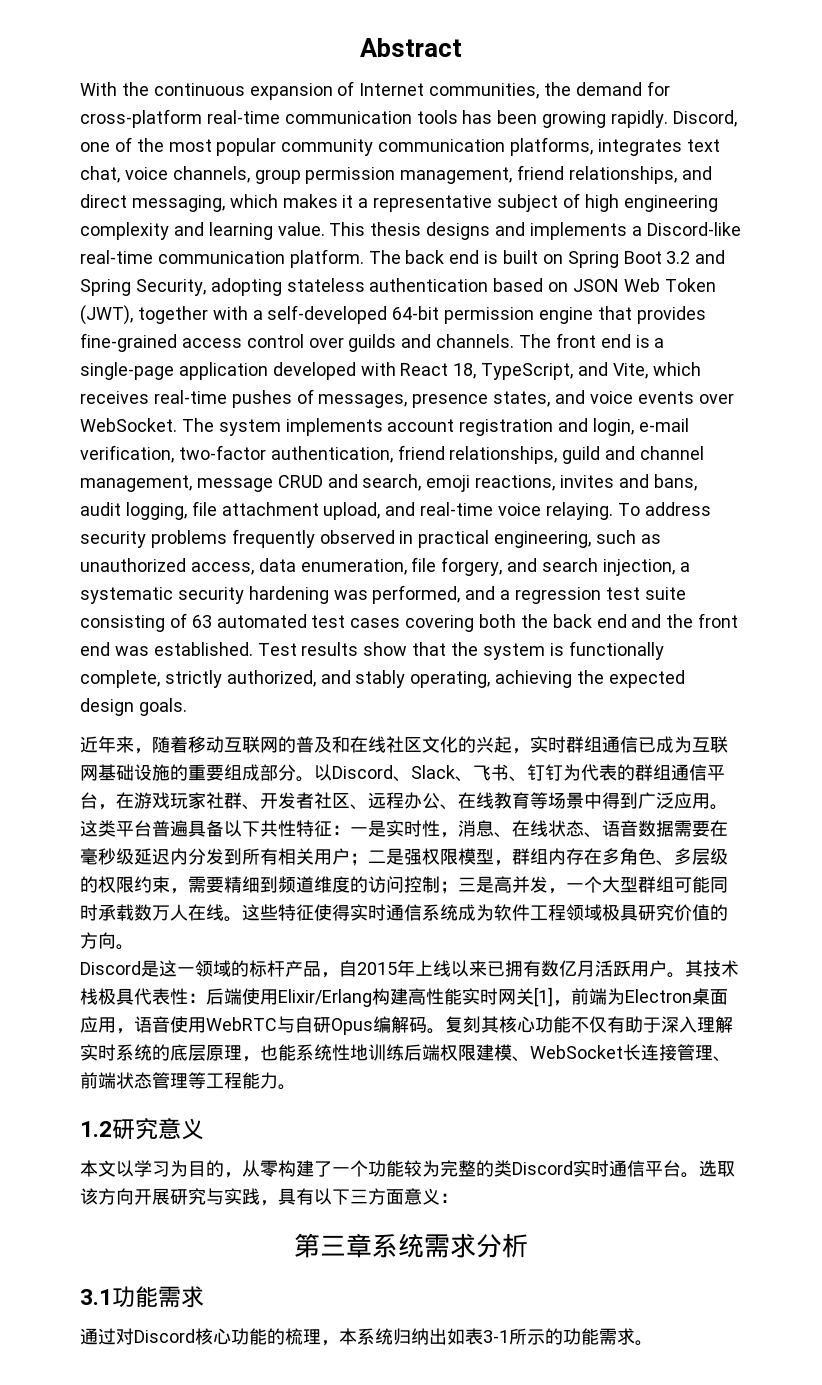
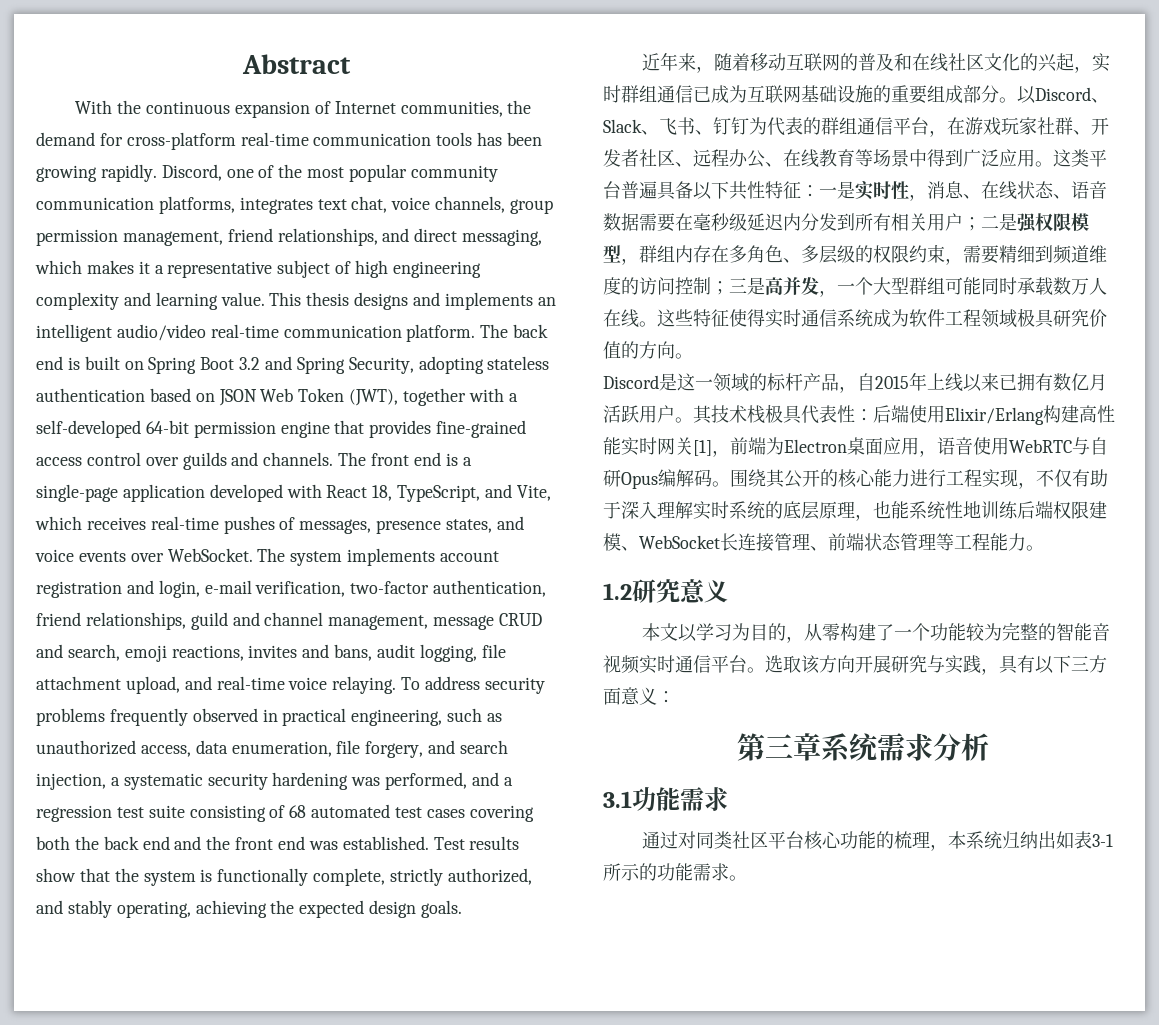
- This thesis designs and implements a Discord-like real-time communication platform.
+ This thesis designs and implements an intelligent audio/video real-time communication platform.
- To address security problems frequently observed in practical engineering, such as unauthorized access, data enumeration, file forgery, and search injection, a systematic security hardening was performed, and a regression test suite consisting of 63 automated test cases covering both the back end and the front end was established.
+ To address security problems frequently observed in practical engineering, such as unauthorized access, data enumeration, file forgery, and search injection, a systematic security hardening was performed, and a regression test suite consisting of 68 automated test cases covering both the back end and the front end was established.
- 复刻其核心功能不仅有助于深入理解实时系统的底层原理，也能系统性地训练后端权限建模、WebSocket长连接管理、前端状态管理等工程能力。
+ 围绕其公开的核心能力进行工程实现，不仅有助于深入理解实时系统的底层原理，也能系统性地训练后端权限建模、WebSocket长连接管理、前端状态管理等工程能力。
- 本文以学习为目的，从零构建了一个功能较为完整的类Discord实时通信平台。
+ 本文以学习为目的，从零构建了一个功能较为完整的智能音视频实时通信平台。
- 通过对Discord核心功能的梳理，本系统归纳出如表3-1所示的功能需求。
+ 通过对同类社区平台核心功能的梳理，本系统归纳出如表3-1所示的功能需求。

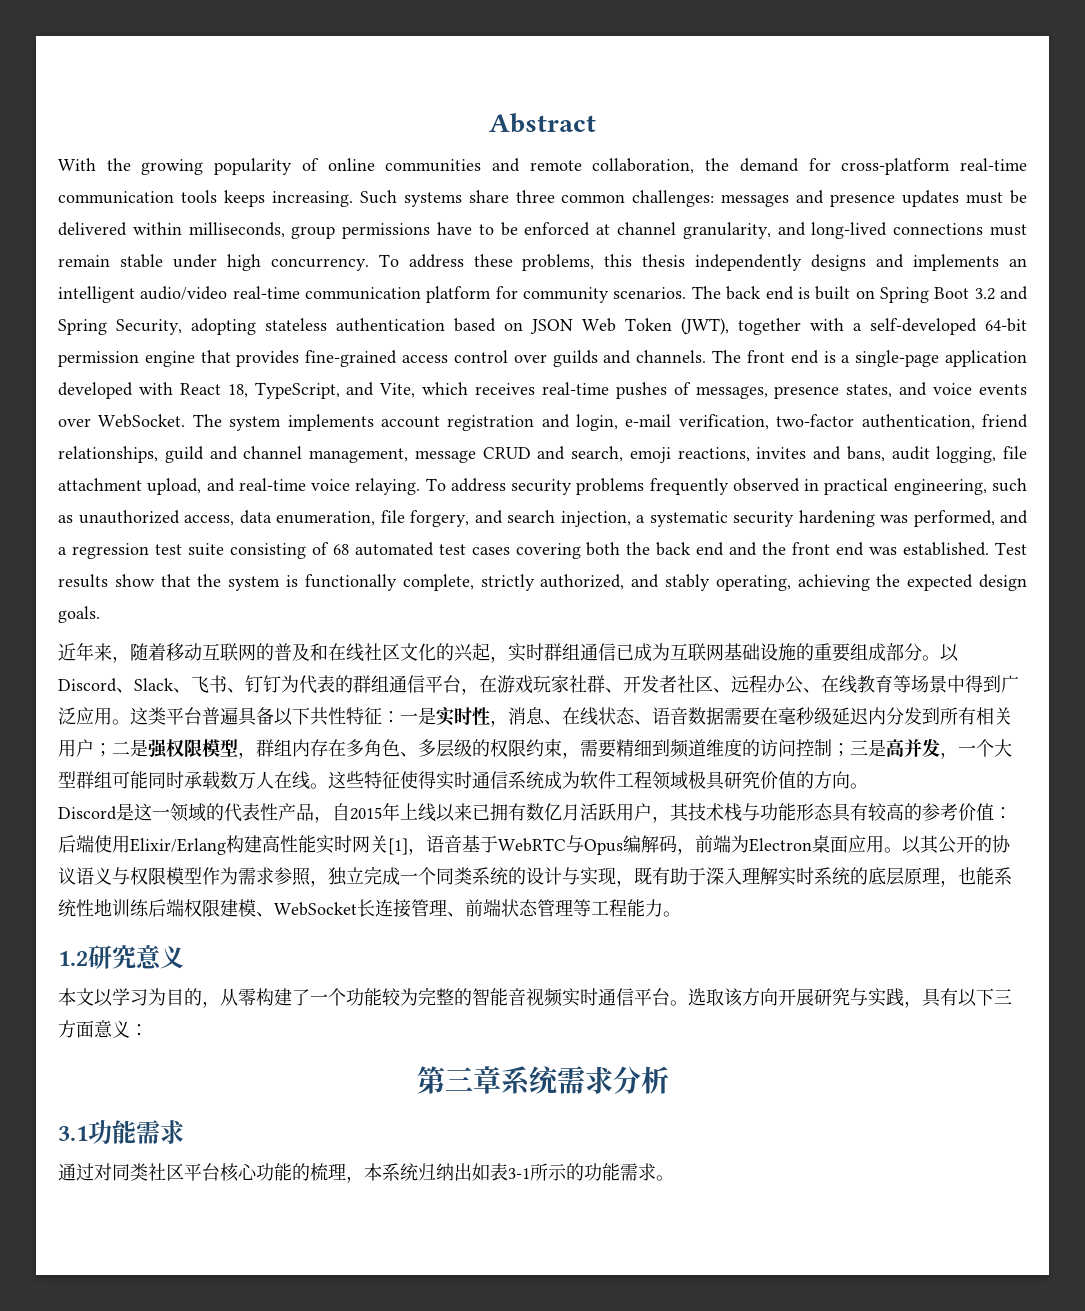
- With the continuous expansion of Internet communities, the demand for cross-platform real-time communication tools has been growing rapidly. Discord, one of the most popular community communication platforms, integrates text chat, voice channels, group permission management, friend relationships, and direct messaging, which makes it a representative subject of high engineering complexity and learning value. This thesis designs and implements an intelligent audio/video real-time communication platform.
+ With the growing popularity of online communities and remote collaboration, the demand for cross-platform real-time communication tools keeps increasing. Such systems share three common challenges: messages and presence updates must be delivered within milliseconds, group permissions have to be enforced at channel granularity, and long-lived connections must remain stable under high concurrency. To address these problems, this thesis independently designs and implements an intelligent audio/video real-time communication platform for community scenarios.
- Discord是这一领域的标杆产品，自2015年上线以来已拥有数亿月活跃用户。其技术栈极具代表性：后端使用Elixir/Erlang构建高性能实时网关[1]，前端为Electron桌面应用，语音使用WebRTC与自研Opus编解码。围绕其公开的核心能力进行工程实现，不仅有助于深入理解实时系统的底层原理，也能系统性地训练后端权限建模、WebSocket长连接管理、前端状态管理等工程能力。
+ Discord是这一领域的代表性产品，自2015年上线以来已拥有数亿月活跃用户，其技术栈与功能形态具有较高的参考价值：后端使用Elixir/Erlang构建高性能实时网关[1]，语音基于WebRTC与Opus编解码，前端为Electron桌面应用。以其公开的协议语义与权限模型作为需求参照，独立完成一个同类系统的设计与实现，既有助于深入理解实时系统的底层原理，也能系统性地训练后端权限建模、WebSocket长连接管理、前端状态管理等工程能力。

